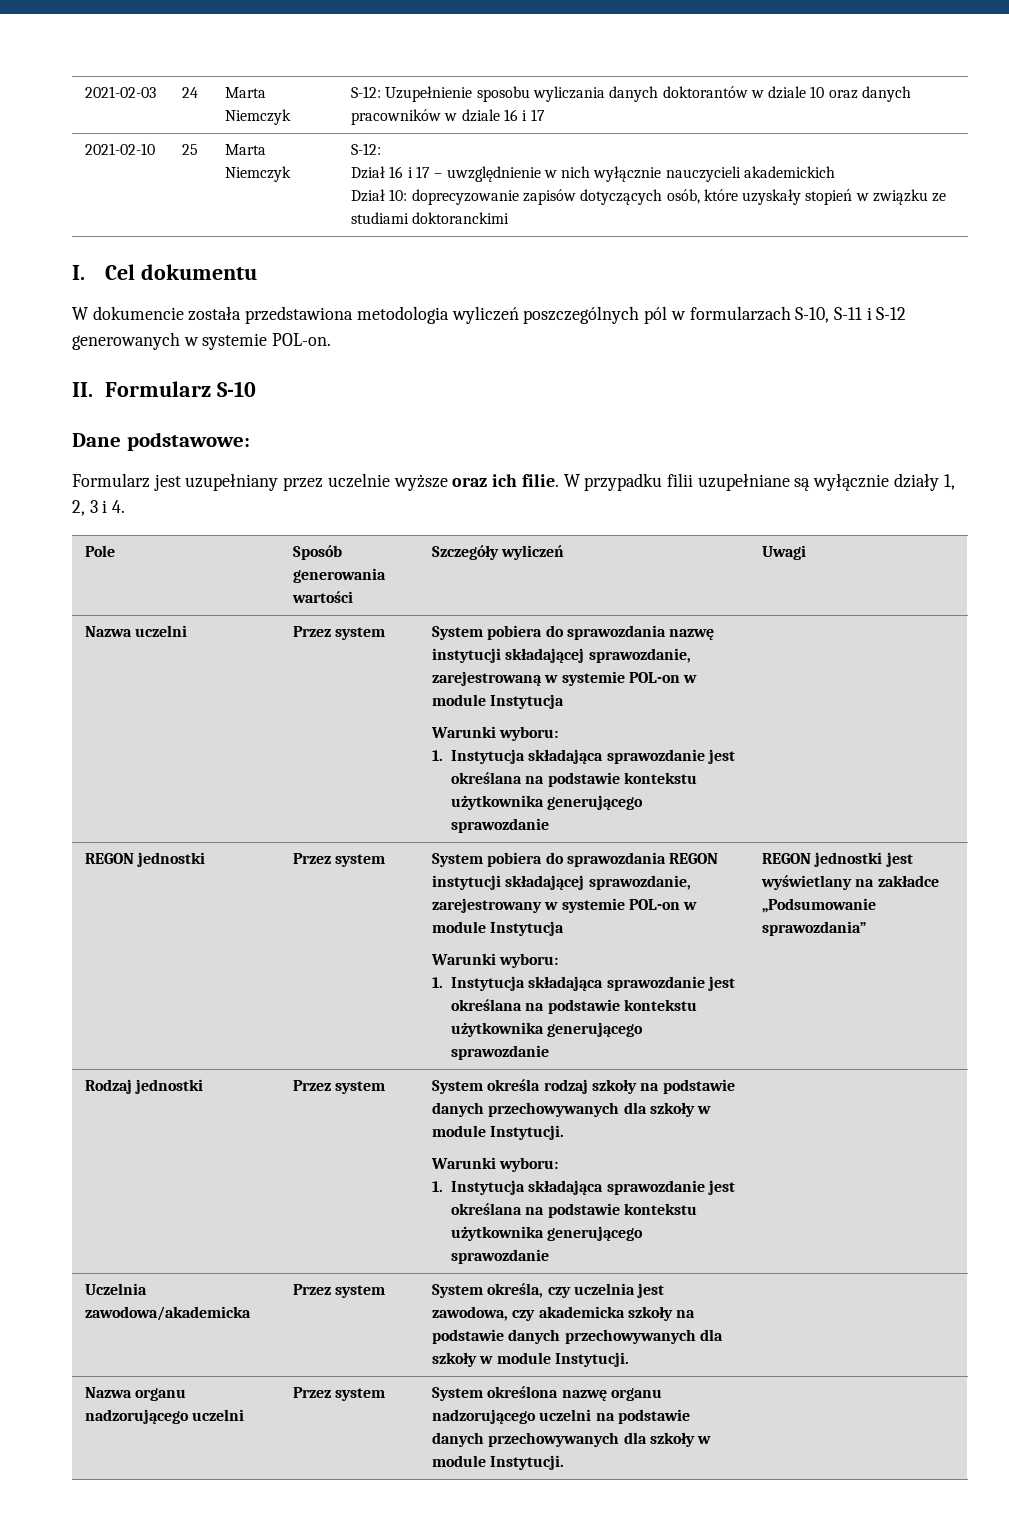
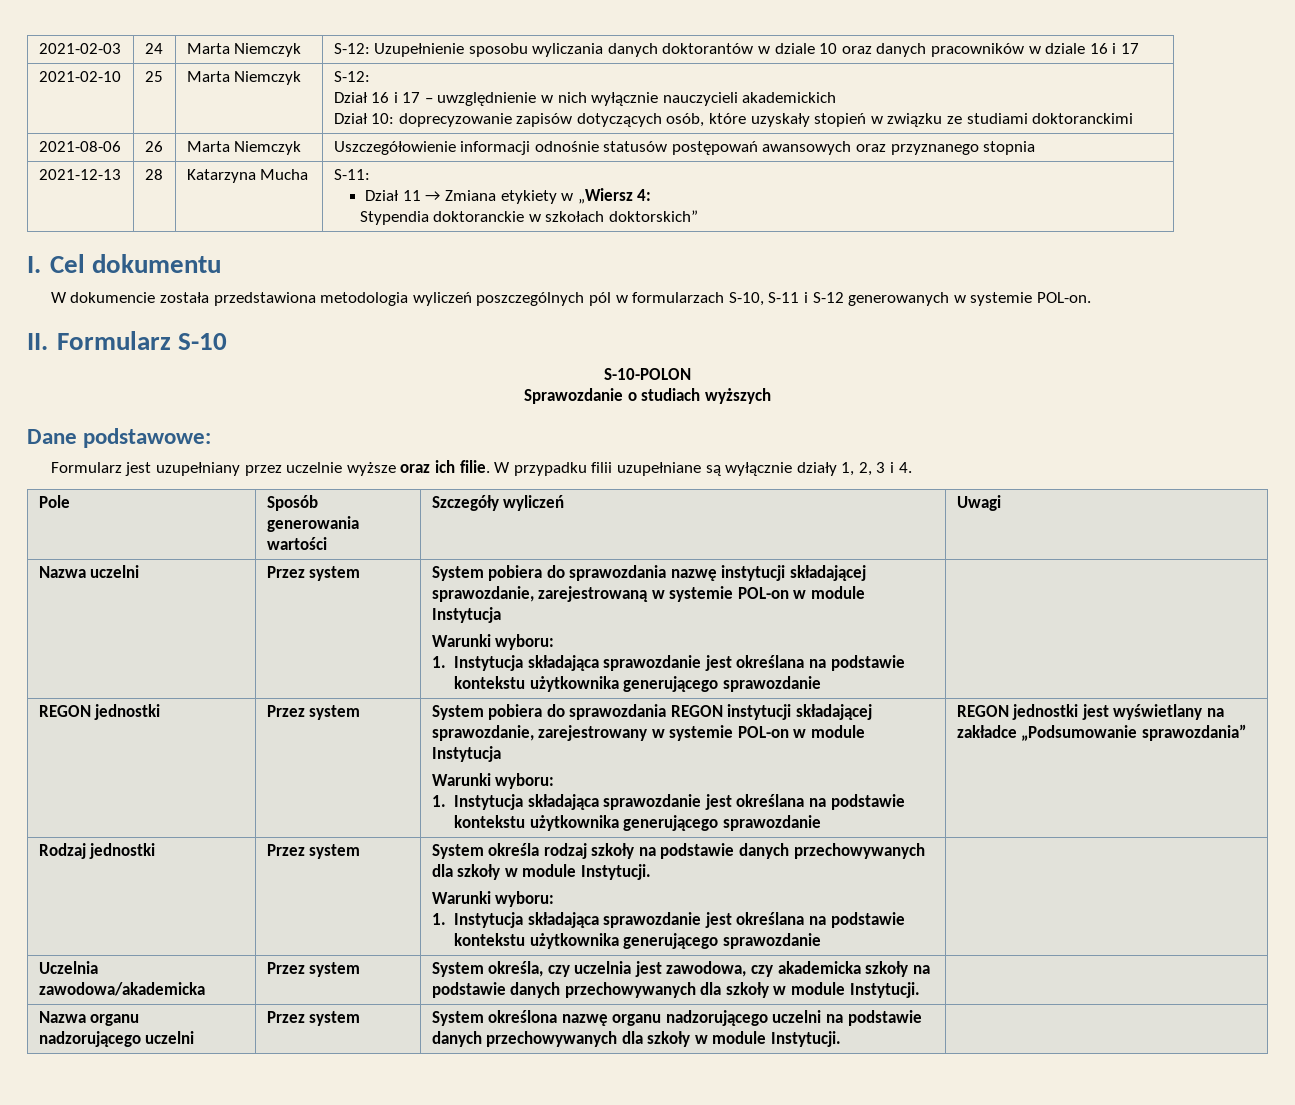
+ 2021-08-06 | 26 | Marta Niemczyk | Uszczegółowienie informacji odnośnie statusów postępowań awansowych oraz przyznanego stopnia
+ 2021-12-13 | 28 | Katarzyna Mucha | S-11:
+ Dział 11 → Zmiana etykiety w „Wiersz 4:
+ Stypendia doktoranckie w szkołach doktorskich”
+ S-10-POLON
+ Sprawozdanie o studiach wyższych

